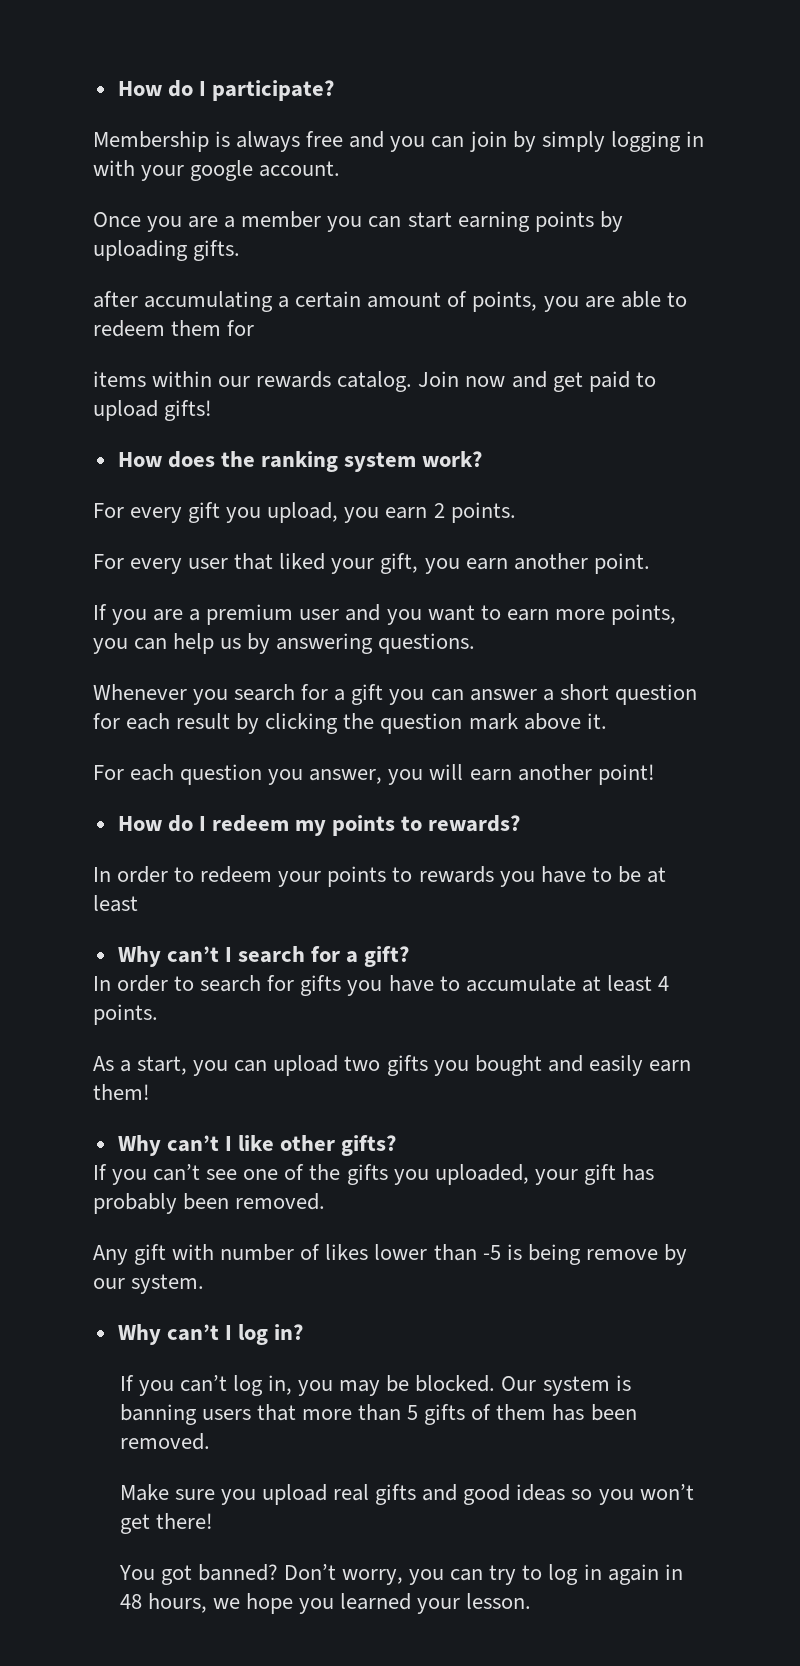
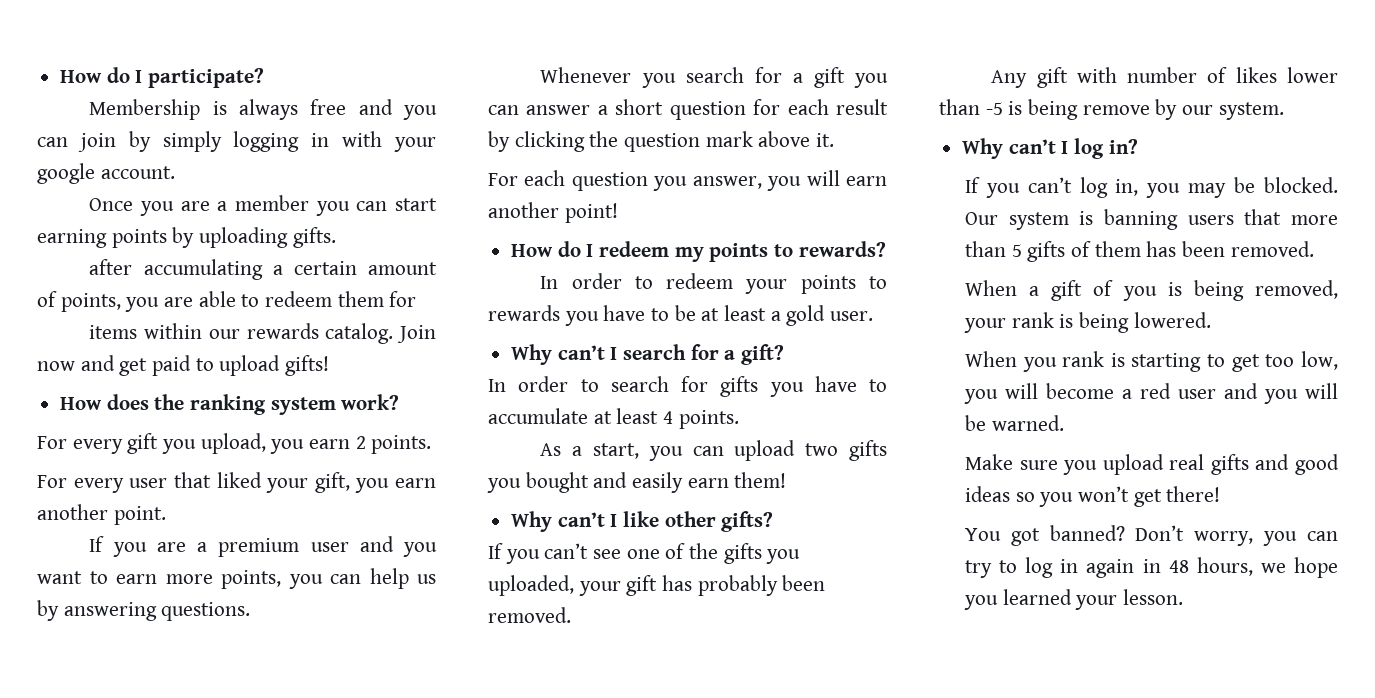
- In order to redeem your points to rewards you have to be at least
+ In order to redeem your points to rewards you have to be at least a gold user.
+ When a gift of you is being removed, your rank is being lowered.
+ When you rank is starting to get too low, you will become a red user and you will be warned.

